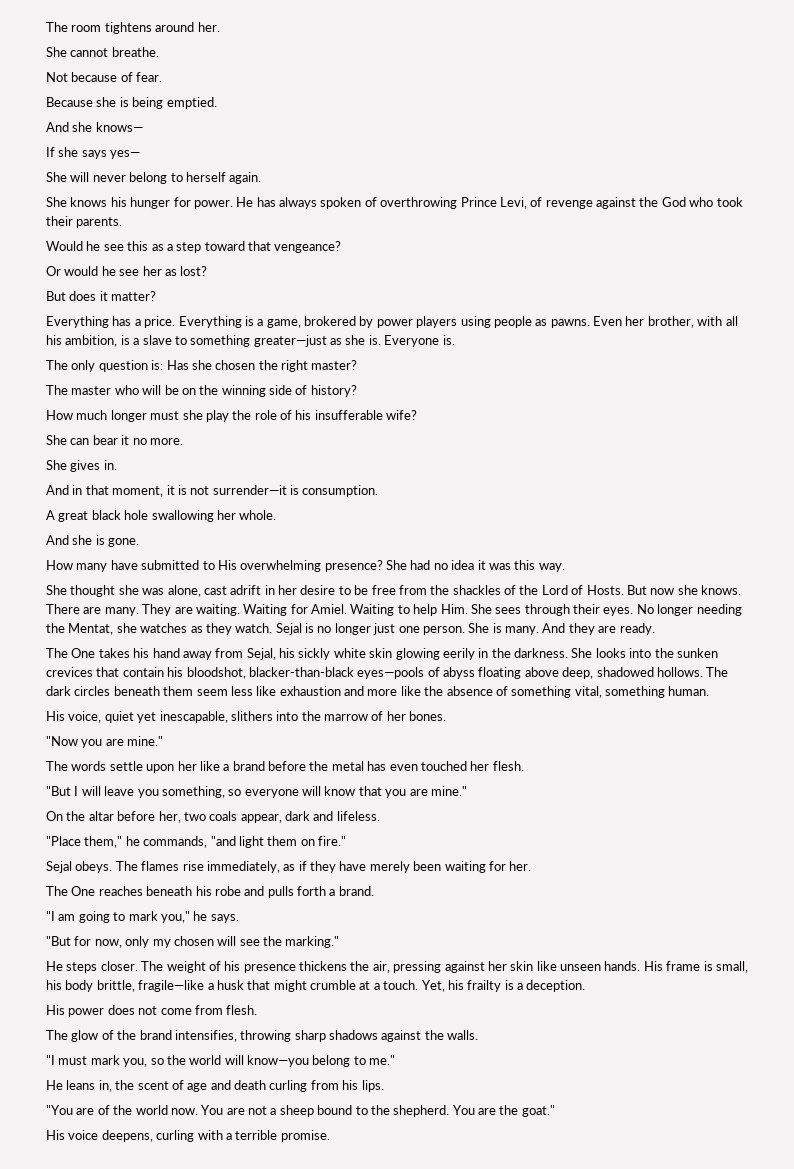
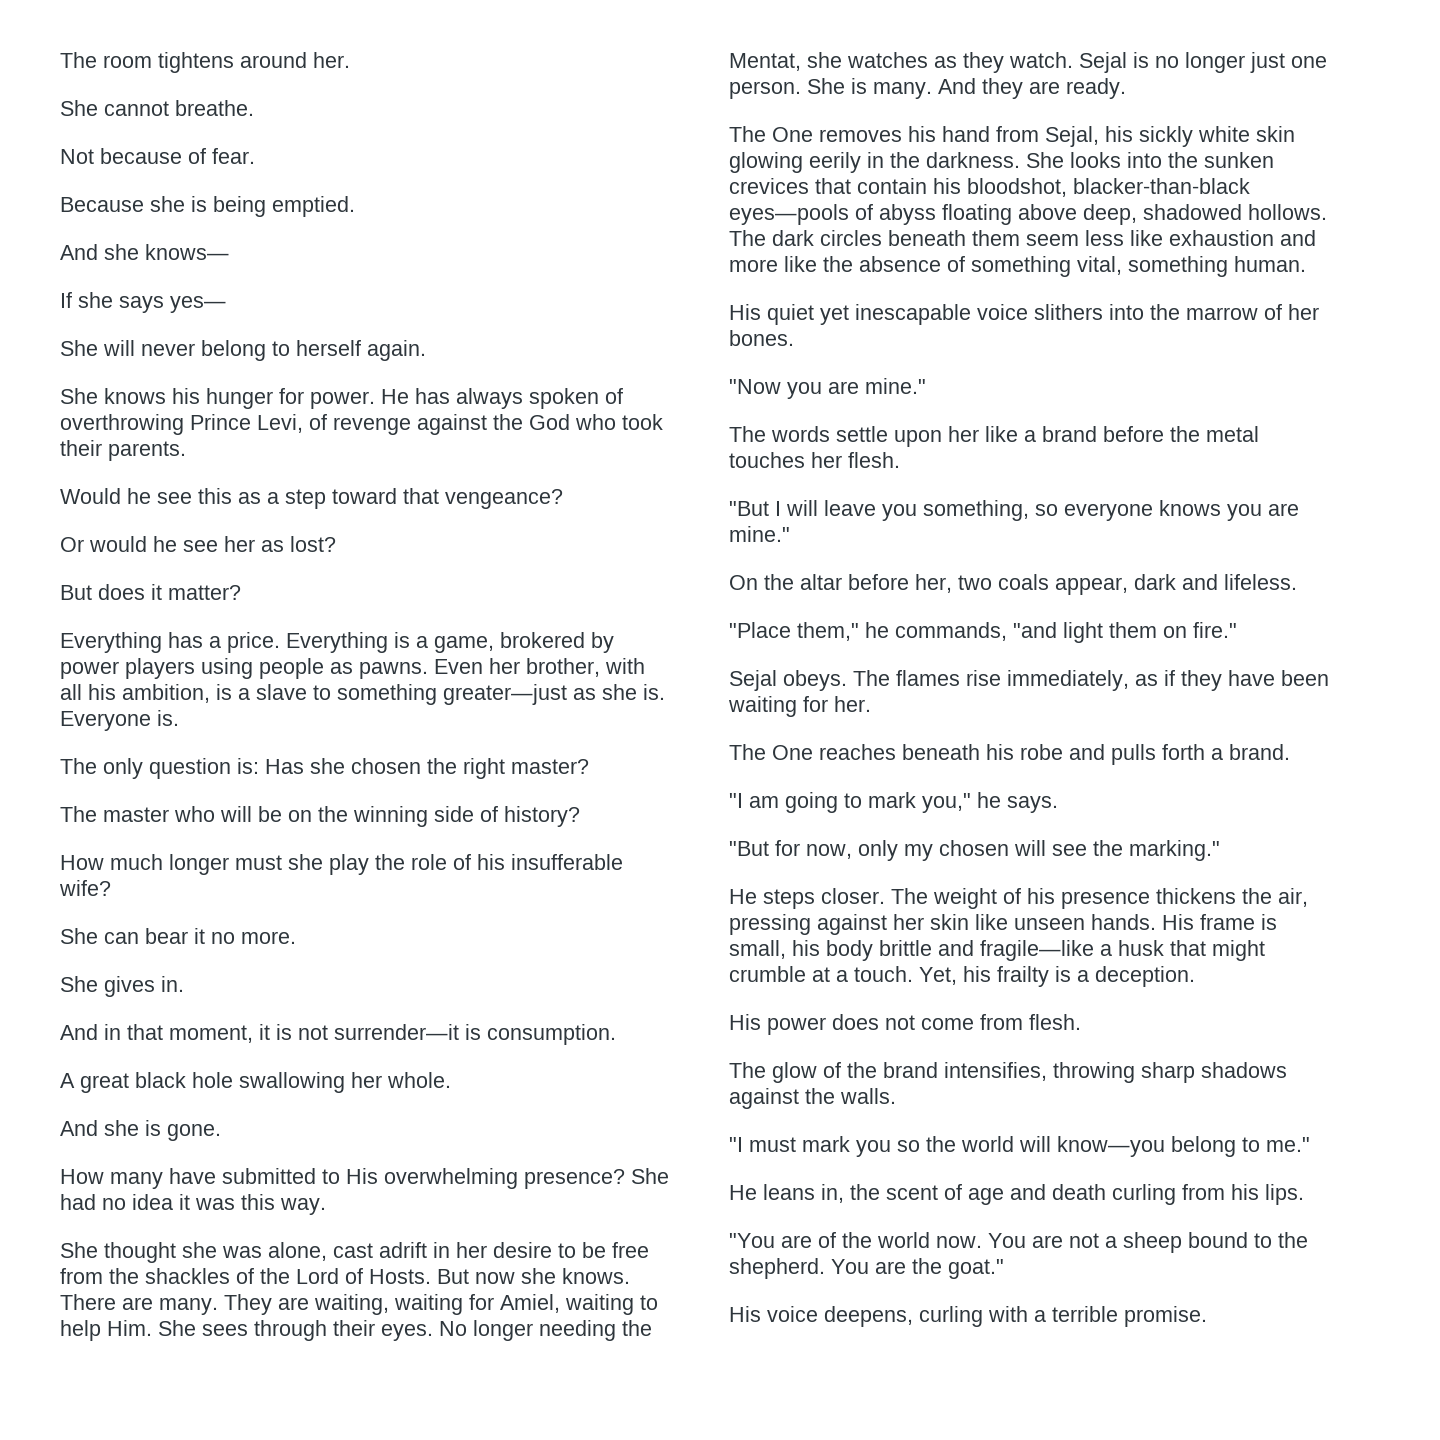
- They are waiting. Waiting for Amiel. Waiting to help Him. She sees through their eyes.
+ They are waiting, waiting for Amiel, waiting to help Him. She sees through their eyes.
- The One takes his hand away from Sejal, his sickly white skin glowing eerily in the darkness.
+ The One removes his hand from Sejal, his sickly white skin glowing eerily in the darkness.
- His voice, quiet yet inescapable, slithers into the marrow of her bones.
+ His quiet yet inescapable voice slithers into the marrow of her bones.
- The words settle upon her like a brand before the metal has even touched her flesh.
+ The words settle upon her like a brand before the metal touches her flesh.
- "But I will leave you something, so everyone will know that you are mine."
+ "But I will leave you something, so everyone knows you are mine."
- The flames rise immediately, as if they have merely been waiting for her.
+ The flames rise immediately, as if they have been waiting for her.
- His frame is small, his body brittle, fragile—like a husk that might crumble at a touch.
+ His frame is small, his body brittle and fragile—like a husk that might crumble at a touch.
- "I must mark you, so the world will know—you belong to me."
+ "I must mark you so the world will know—you belong to me."

